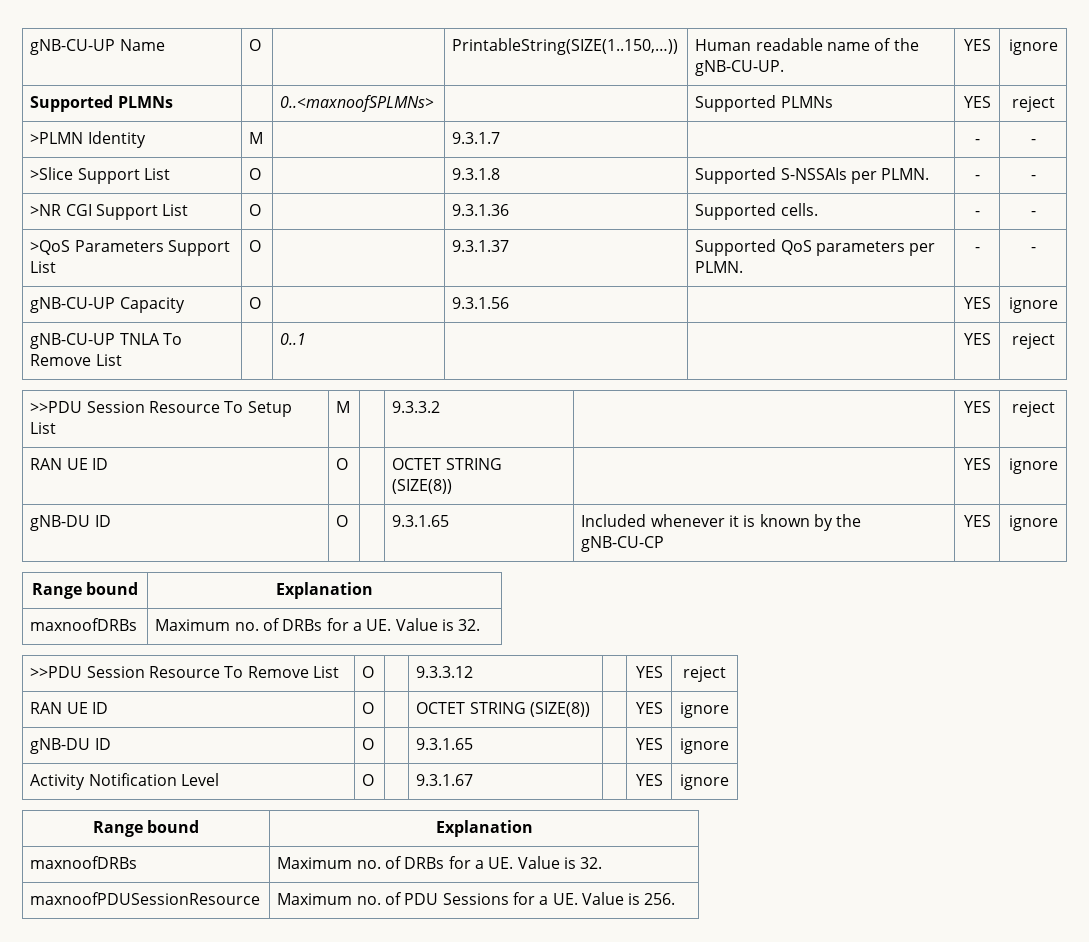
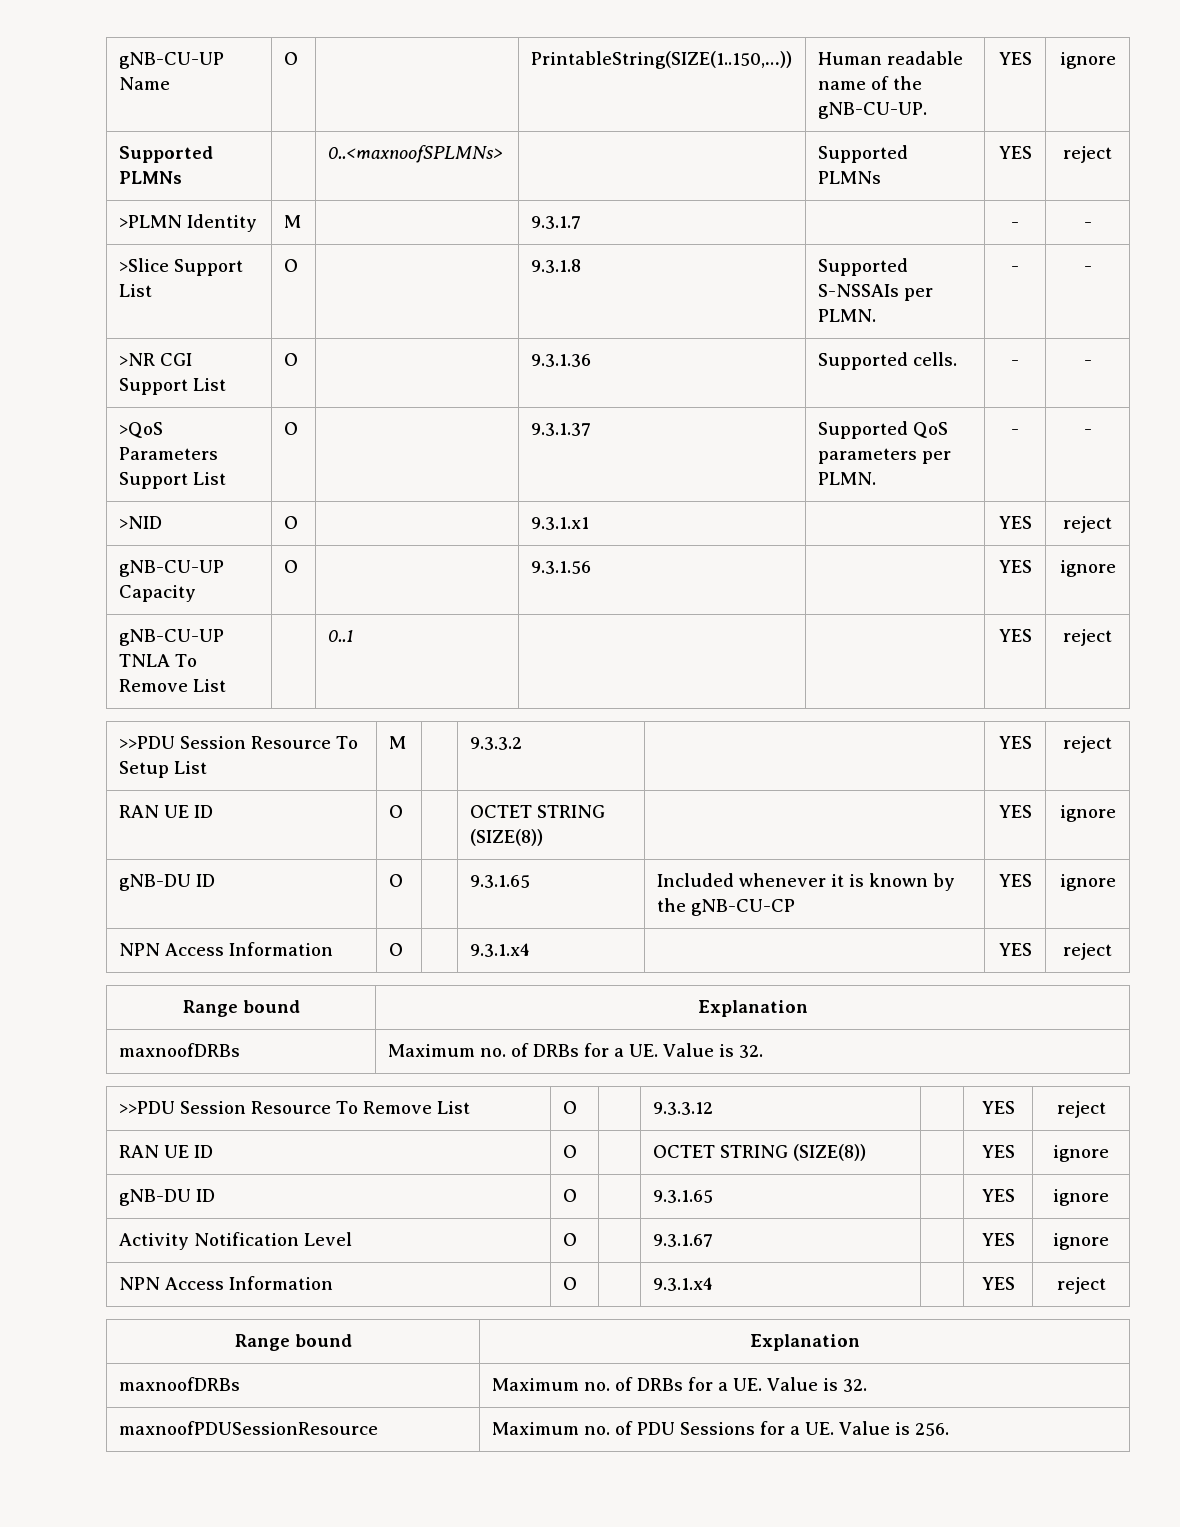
+ >NID | O | | 9.3.1.x1 | | YES | reject
  gNB-DU ID | O | | 9.3.1.65 | Included whenever it is known by the gNB-CU-CP | YES | ignore
+ NPN Access Information | O | | 9.3.1.x4 | | YES | reject
  Activity Notification Level | O | | 9.3.1.67 | | YES | ignore
+ NPN Access Information | O | | 9.3.1.x4 | | YES | reject

